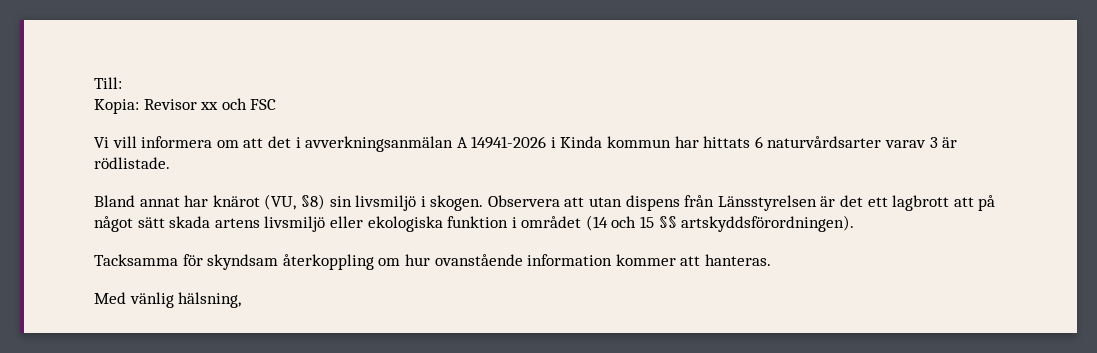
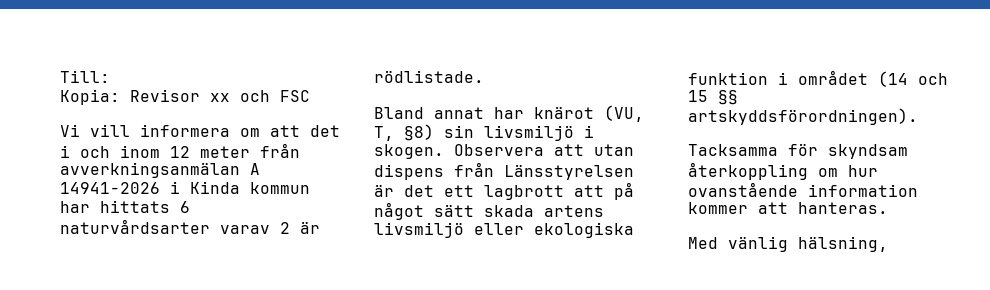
- Vi vill informera om att det i avverkningsanmälan A 14941-2026 i Kinda kommun har hittats 6 naturvårdsarter varav 3 är rödlistade.
+ Vi vill informera om att det i och inom 12 meter från avverkningsanmälan A 14941-2026 i Kinda kommun har hittats 6 naturvårdsarter varav 2 är rödlistade.
- Bland annat har knärot (VU, §8) sin livsmiljö i skogen.
+ Bland annat har knärot (VU, T, §8) sin livsmiljö i skogen.

